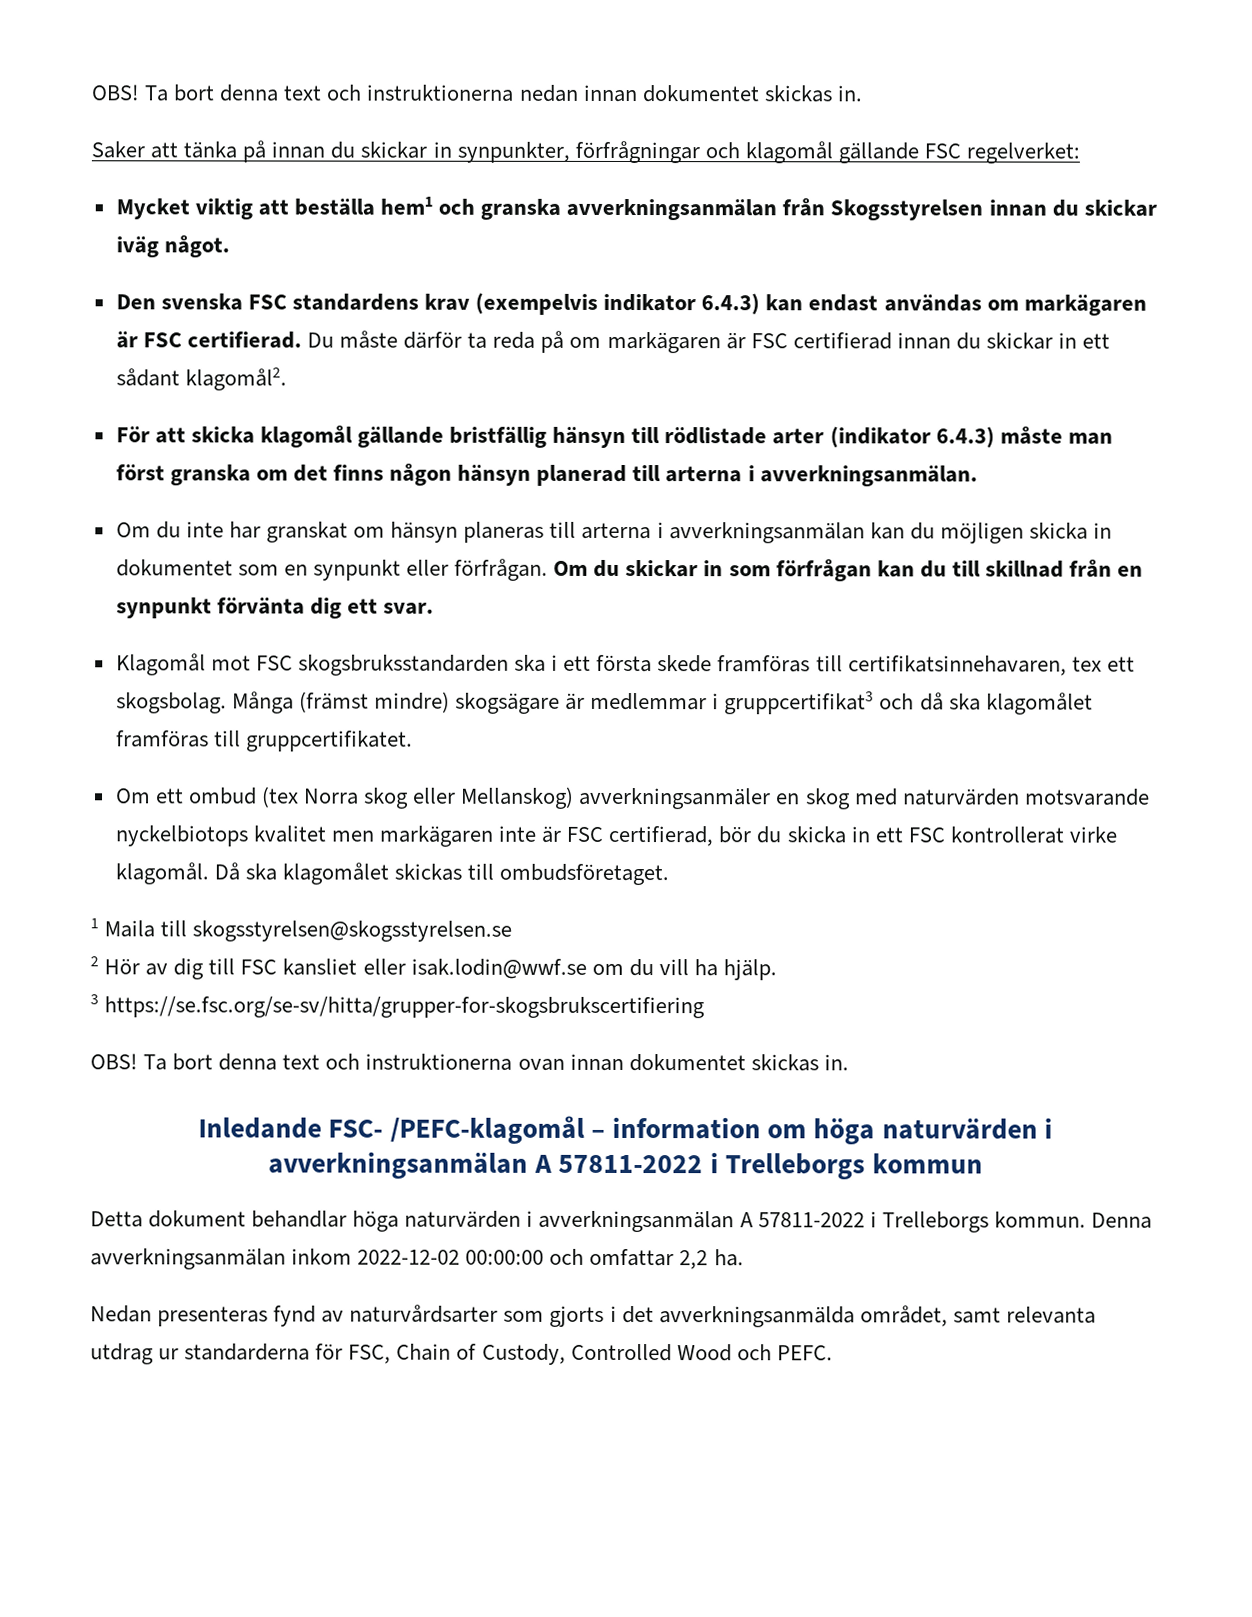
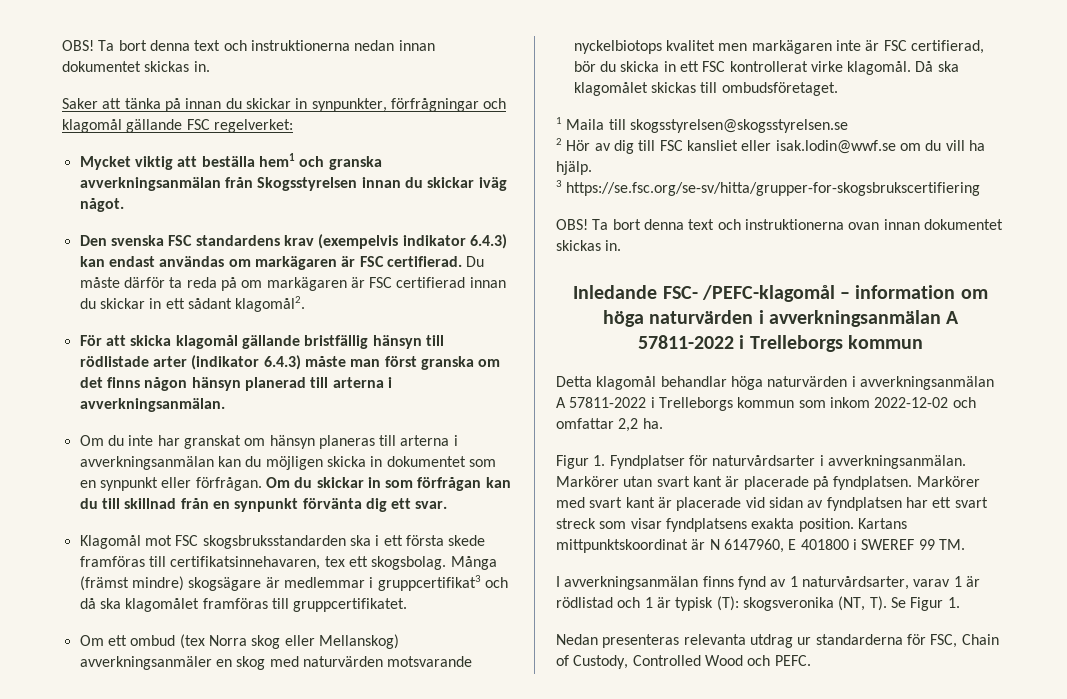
- Detta dokument behandlar höga naturvärden i avverkningsanmälan A 57811-2022 i Trelleborgs kommun. Denna avverkningsanmälan inkom 2022-12-02 00:00:00 och omfattar 2,2 ha.
+ Detta klagomål behandlar höga naturvärden i avverkningsanmälan A 57811-2022 i Trelleborgs kommun som inkom 2022-12-02 och omfattar 2,2 ha.
- Nedan presenteras fynd av naturvårdsarter som gjorts i det avverkningsanmälda området, samt relevanta utdrag ur standarderna för FSC, Chain of Custody, Controlled Wood och PEFC.
+ Figur 1. Fyndplatser för naturvårdsarter i avverkningsanmälan. Markörer utan svart kant är placerade på fyndplatsen. Markörer med svart kant är placerade vid sidan av fyndplatsen har ett svart streck som visar fyndplatsens exakta position. Kartans mittpunktskoordinat är N 6147960, E 401800 i SWEREF 99 TM.
+ I avverkningsanmälan finns fynd av 1 naturvårdsarter, varav 1 är rödlistad och 1 är typisk (T): skogsveronika (NT, T). Se Figur 1.
+ Nedan presenteras relevanta utdrag ur standarderna för FSC, Chain of Custody, Controlled Wood och PEFC.

